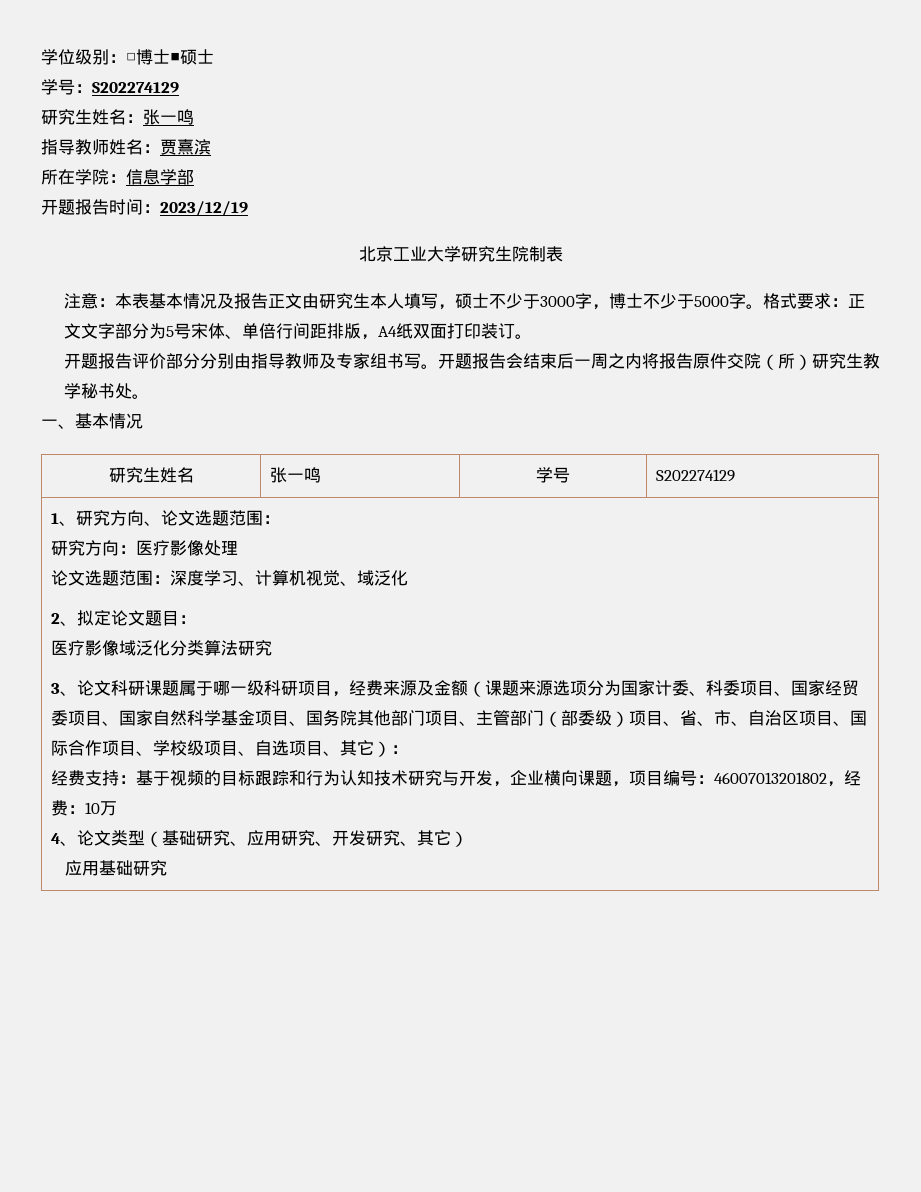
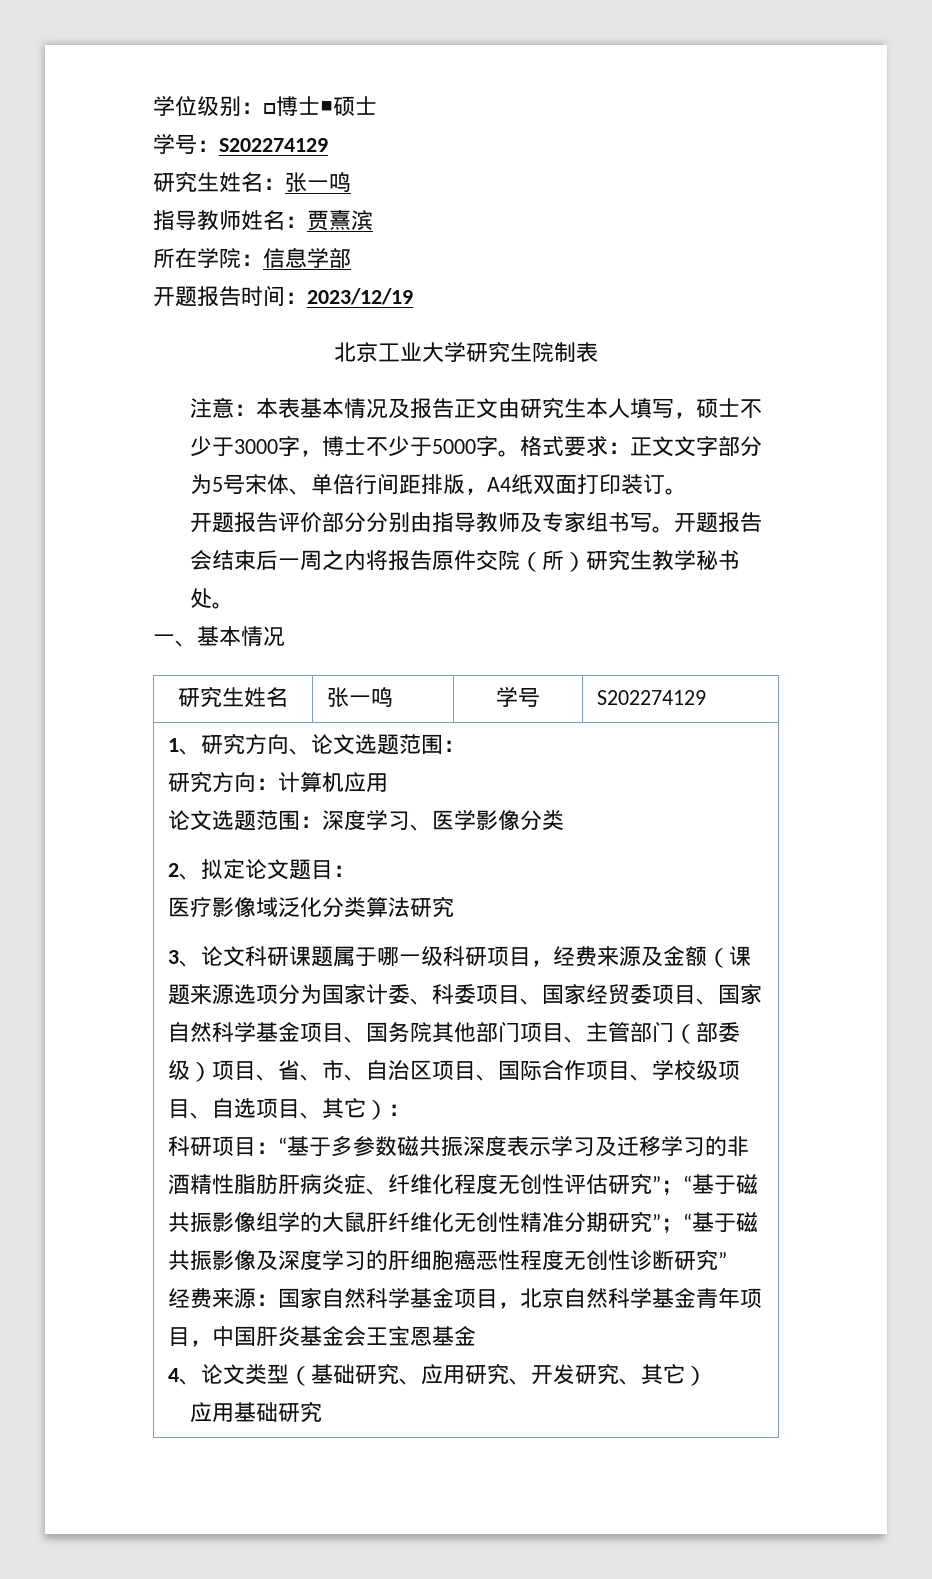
- 研究方向：医疗影像处理
+ 研究方向：计算机应用
- 论文选题范围：深度学习、计算机视觉、域泛化
+ 论文选题范围：深度学习、医学影像分类
- 经费支持：基于视频的目标跟踪和行为认知技术研究与开发，企业横向课题，项目编号：46007013201802，经费：10万
+ 科研项目：“基于多参数磁共振深度表示学习及迁移学习的非酒精性脂肪肝病炎症、纤维化程度无创性评估研究”；“基于磁共振影像组学的大鼠肝纤维化无创性精准分期研究”；“基于磁共振影像及深度学习的肝细胞癌恶性程度无创性诊断研究”
+ 经费来源：国家自然科学基金项目，北京自然科学基金青年项目，中国肝炎基金会王宝恩基金

